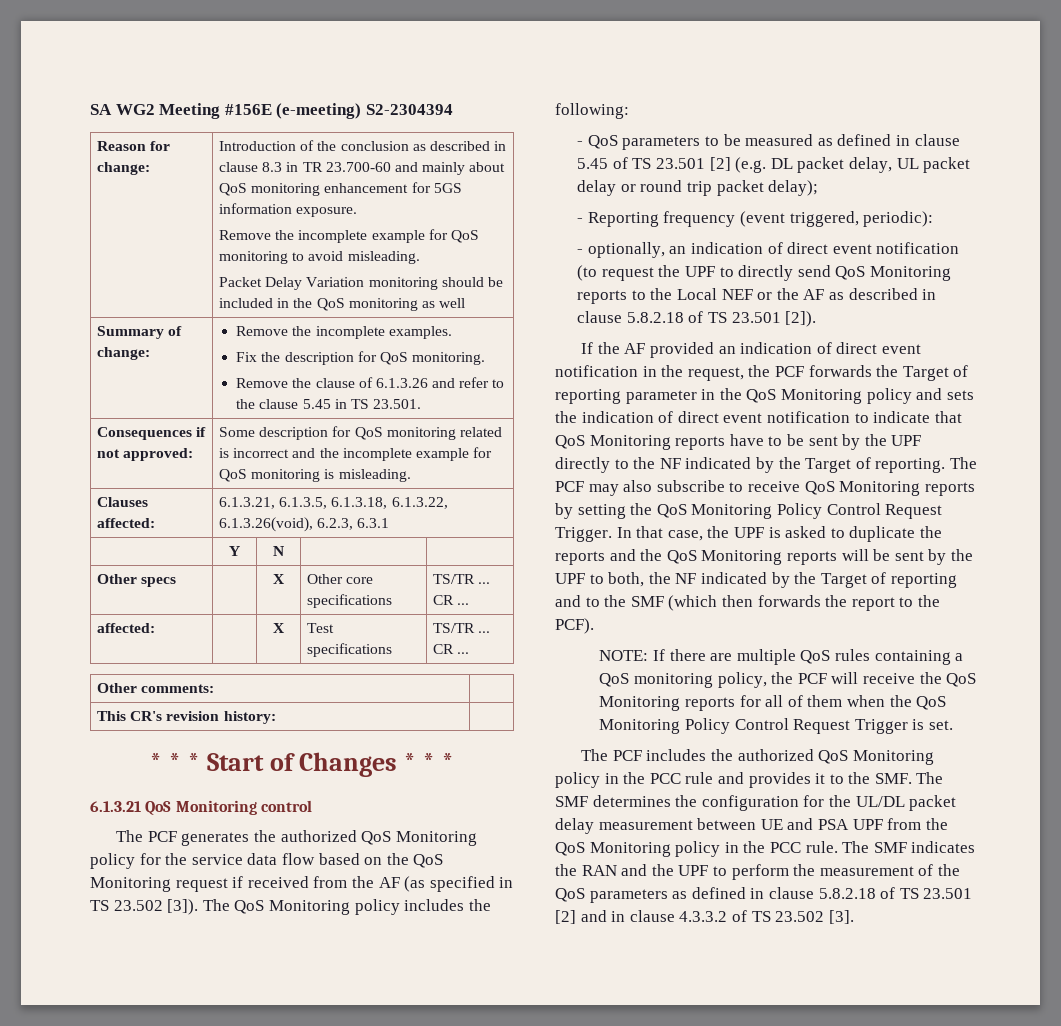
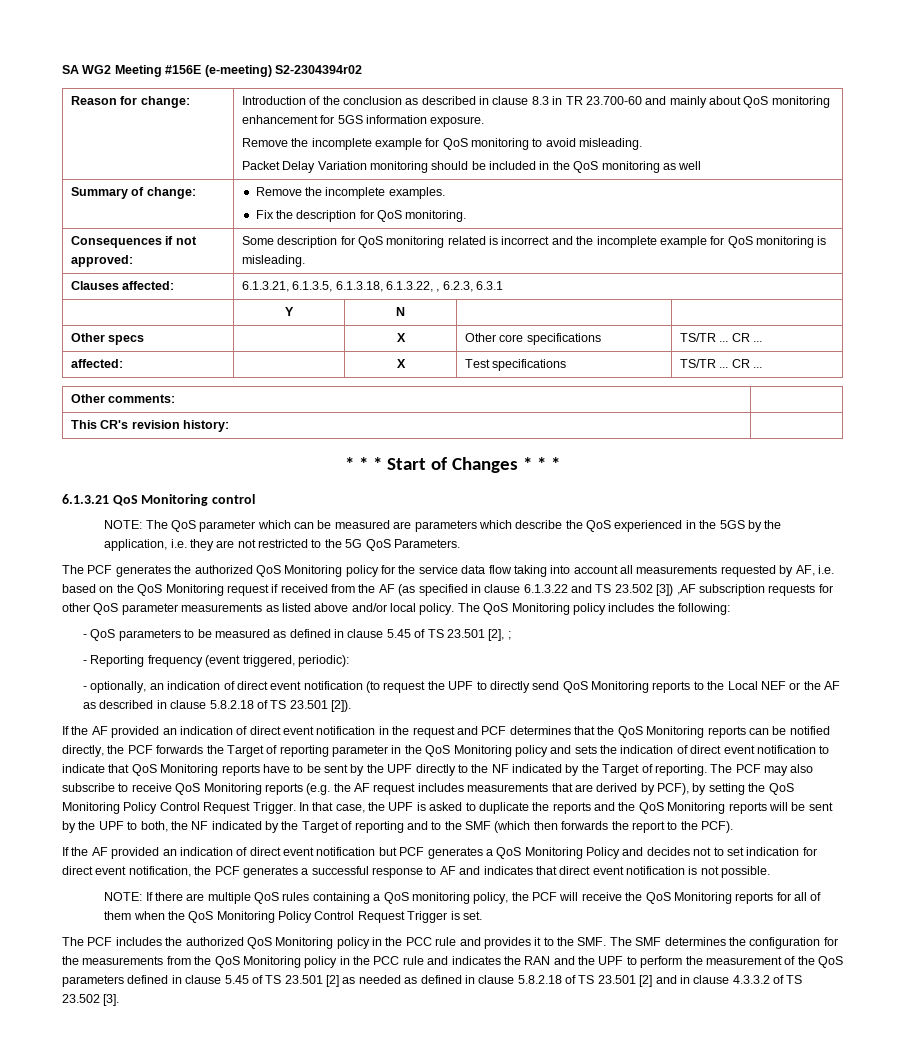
- SA WG2 Meeting #156E (e-meeting) S2-2304394
+ SA WG2 Meeting #156E (e-meeting) S2-2304394r02
  Summary of change: | Remove the incomplete examples.
  Fix the description for QoS monitoring.
- Remove the clause of 6.1.3.26 and refer to the clause 5.45 in TS 23.501.
- Clauses affected: | 6.1.3.21, 6.1.3.5, 6.1.3.18, 6.1.3.22, 6.1.3.26(void), 6.2.3, 6.3.1
+ Clauses affected: | 6.1.3.21, 6.1.3.5, 6.1.3.18, 6.1.3.22, , 6.2.3, 6.3.1
+ NOTE: The QoS parameter which can be measured are parameters which describe the QoS experienced in the 5GS by the application, i.e. they are not restricted to the 5G QoS Parameters.
- The PCF generates the authorized QoS Monitoring policy for the service data flow based on the QoS Monitoring request if received from the AF (as specified in TS 23.502 [3]).
+ The PCF generates the authorized QoS Monitoring policy for the service data flow taking into account all measurements requested by AF, i.e. based on the QoS Monitoring request if received from the AF (as specified in clause 6.1.3.22 and TS 23.502 [3]) ,AF subscription requests for other QoS parameter measurements as listed above and/or local policy.
- - QoS parameters to be measured as defined in clause 5.45 of TS 23.501 [2] (e.g. DL packet delay, UL packet delay or round trip packet delay);
+ - QoS parameters to be measured as defined in clause 5.45 of TS 23.501 [2], ;
- If the AF provided an indication of direct event notification in the request, the PCF forwards the Target of reporting parameter in the QoS Monitoring policy and sets the indication of direct event notification to indicate that QoS Monitoring reports have to be sent by the UPF directly to the NF indicated by the Target of reporting.
+ If the AF provided an indication of direct event notification in the request and PCF determines that the QoS Monitoring reports can be notified directly, the PCF forwards the Target of reporting parameter in the QoS Monitoring policy and sets the indication of direct event notification to indicate that QoS Monitoring reports have to be sent by the UPF directly to the NF indicated by the Target of reporting.
- The PCF may also subscribe to receive QoS Monitoring reports by setting the QoS Monitoring Policy Control Request Trigger.
+ The PCF may also subscribe to receive QoS Monitoring reports (e.g. the AF request includes measurements that are derived by PCF), by setting the QoS Monitoring Policy Control Request Trigger.
+ If the AF provided an indication of direct event notification but PCF generates a QoS Monitoring Policy and decides not to set indication for direct event notification, the PCF generates a successful response to AF and indicates that direct event notification is not possible.
- The PCF includes the authorized QoS Monitoring policy in the PCC rule and provides it to the SMF. The SMF determines the configuration for the UL/DL packet delay measurement between UE and PSA UPF from the QoS Monitoring policy in the PCC rule. The SMF indicates the RAN and the UPF to perform the measurement of the QoS parameters as defined in clause 5.8.2.18 of TS 23.501 [2] and in clause 4.3.3.2 of TS 23.502 [3].
+ The PCF includes the authorized QoS Monitoring policy in the PCC rule and provides it to the SMF. The SMF determines the configuration for the measurements from the QoS Monitoring policy in the PCC rule and indicates the RAN and the UPF to perform the measurement of the QoS parameters defined in clause 5.45 of TS 23.501 [2] as needed as defined in clause 5.8.2.18 of TS 23.501 [2] and in clause 4.3.3.2 of TS 23.502 [3].

